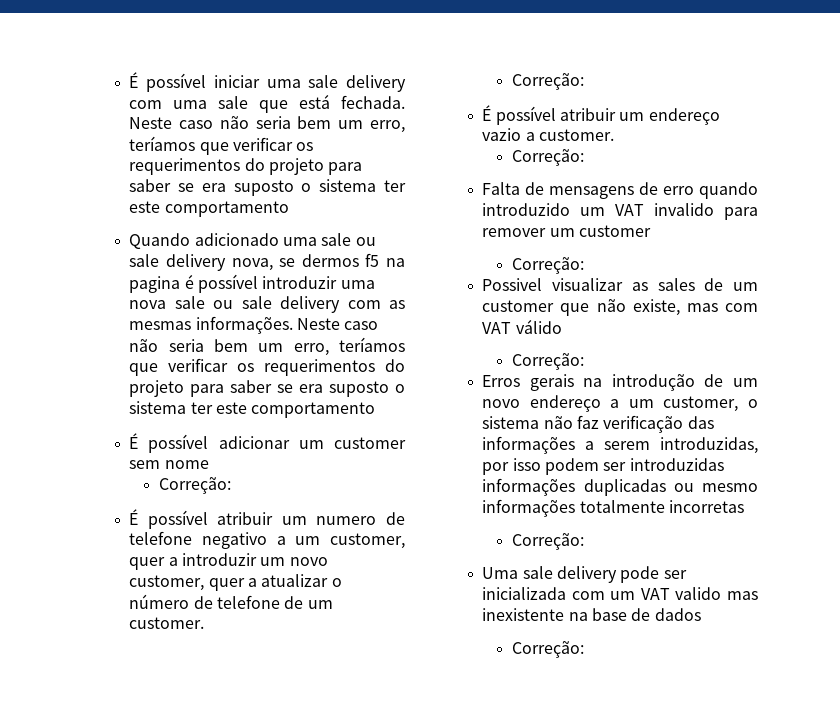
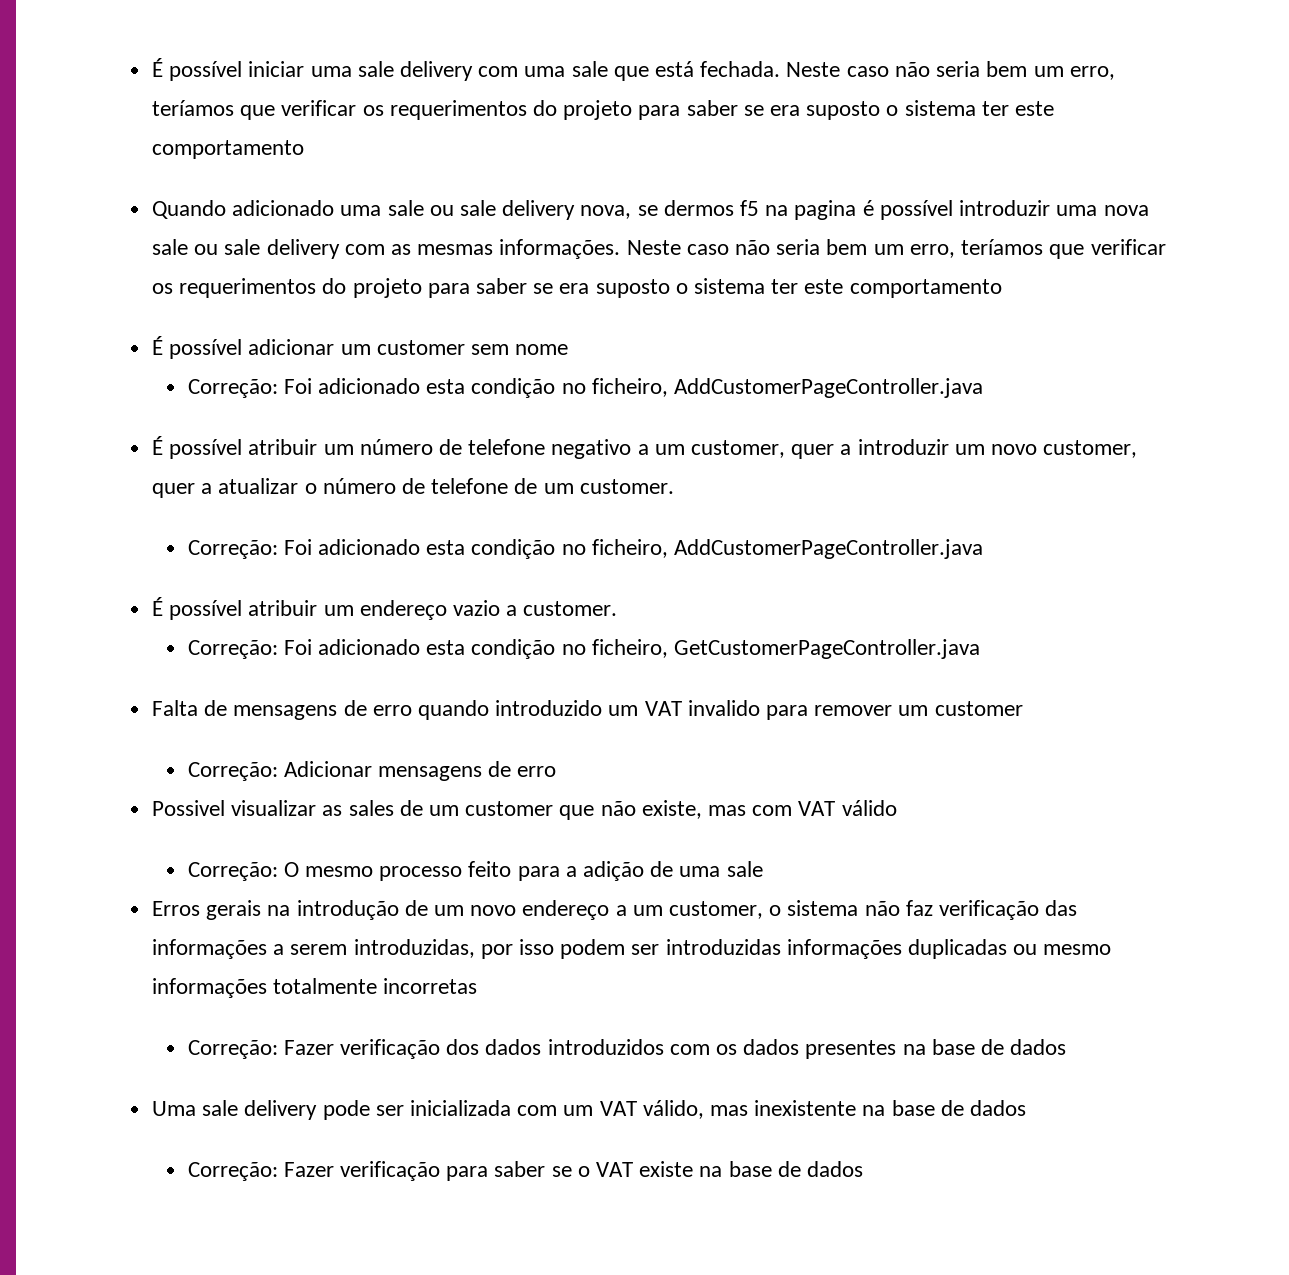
  É possível adicionar um customer sem nome
- Correção:
- É possível atribuir um numero de telefone negativo a um customer, quer a introduzir um novo customer, quer a atualizar o número de telefone de um customer.
- Correção:
+ Correção: Foi adicionado esta condição no ficheiro, AddCustomerPageController.java
+ É possível atribuir um número de telefone negativo a um customer, quer a introduzir um novo customer, quer a atualizar o número de telefone de um customer.
+ Correção: Foi adicionado esta condição no ficheiro, AddCustomerPageController.java
  É possível atribuir um endereço vazio a customer.
- Correção:
+ Correção: Foi adicionado esta condição no ficheiro, GetCustomerPageController.java
  Falta de mensagens de erro quando introduzido um VAT invalido para remover um customer
- Correção:
+ Correção: Adicionar mensagens de erro
  Possivel visualizar as sales de um customer que não existe, mas com VAT válido
- Correção:
+ Correção: O mesmo processo feito para a adição de uma sale
  Erros gerais na introdução de um novo endereço a um customer, o sistema não faz verificação das informações a serem introduzidas, por isso podem ser introduzidas informações duplicadas ou mesmo informações totalmente incorretas
- Correção:
+ Correção: Fazer verificação dos dados introduzidos com os dados presentes na base de dados
- Uma sale delivery pode ser inicializada com um VAT valido mas inexistente na base de dados
- Correção:
+ Uma sale delivery pode ser inicializada com um VAT válido, mas inexistente na base de dados
+ Correção: Fazer verificação para saber se o VAT existe na base de dados

